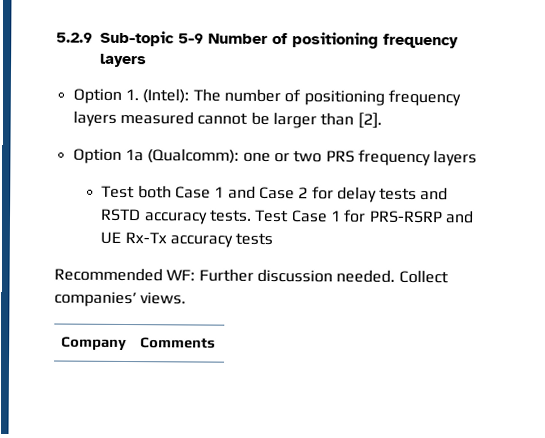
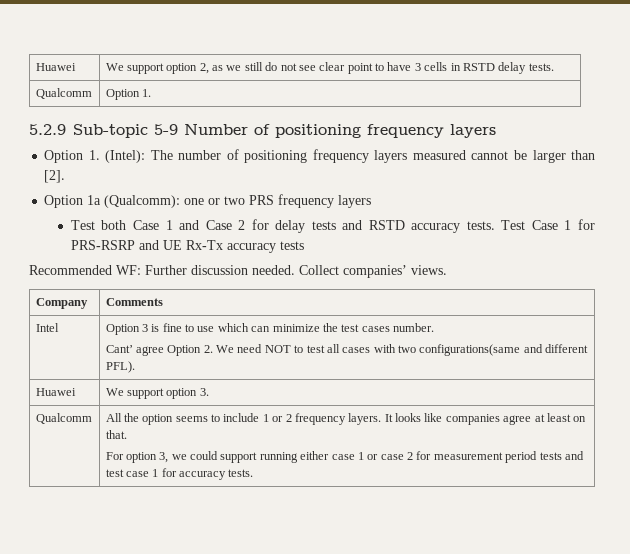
+ Huawei | We support option 2, as we still do not see clear point to have 3 cells in RSTD delay tests.
+ Qualcomm | Option 1.
+ Intel | Option 3 is fine to use which can minimize the test cases number.
+ Cant’ agree Option 2. We need NOT to test all cases with two configurations(same and different PFL).
+ Huawei | We support option 3.
+ Qualcomm | All the option seems to include 1 or 2 frequency layers. It looks like companies agree at least on that.
+ For option 3, we could support running either case 1 or case 2 for measurement period tests and test case 1 for accuracy tests.

